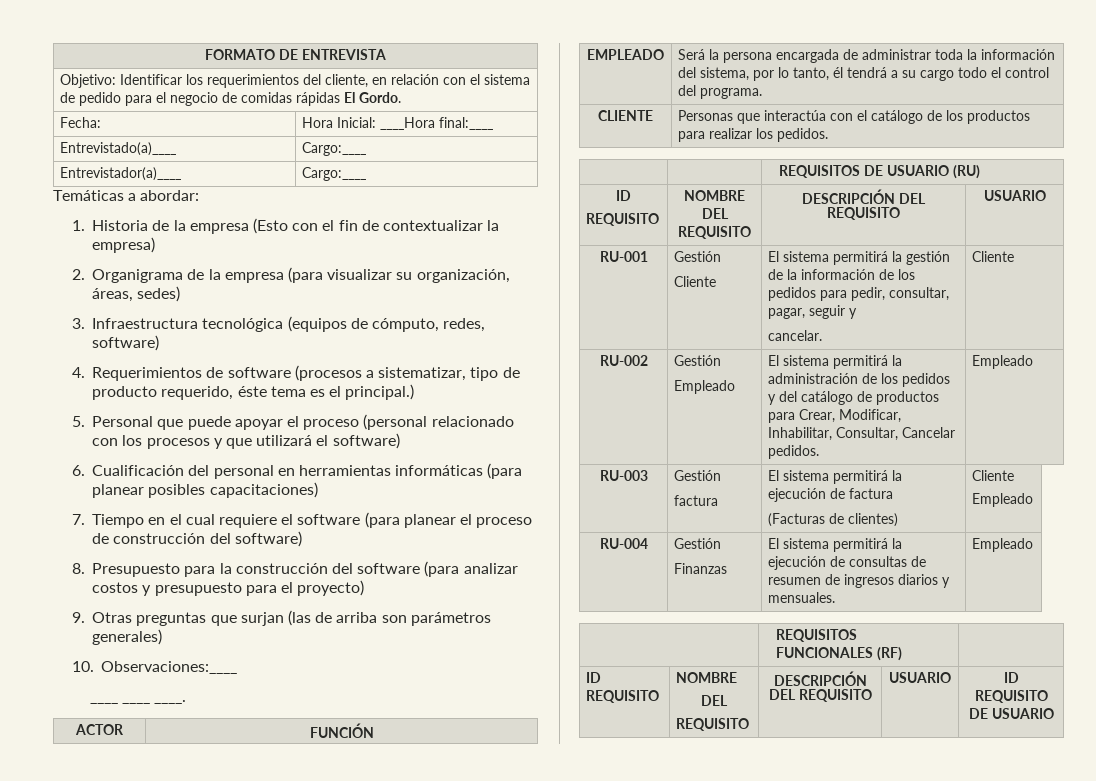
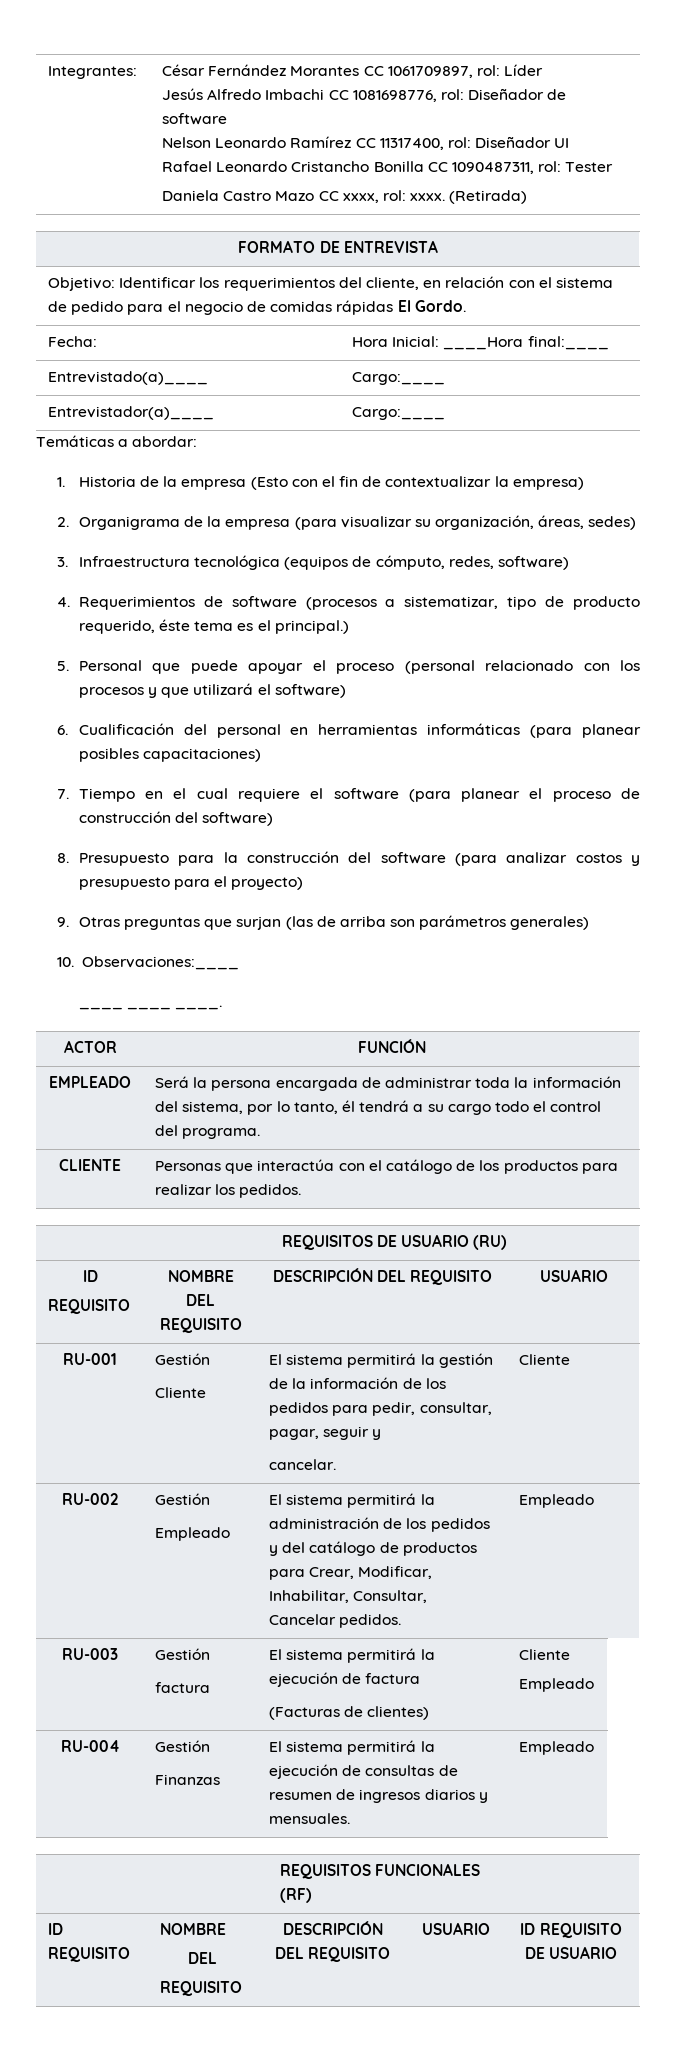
+ Integrantes: | César Fernández Morantes CC 1061709897, rol: Líder
+ Jesús Alfredo Imbachi CC 1081698776, rol: Diseñador de software
+ Nelson Leonardo Ramírez CC 11317400, rol: Diseñador UI
+ Rafael Leonardo Cristancho Bonilla CC 1090487311, rol: Tester
+ Daniela Castro Mazo CC xxxx, rol: xxxx. (Retirada)

